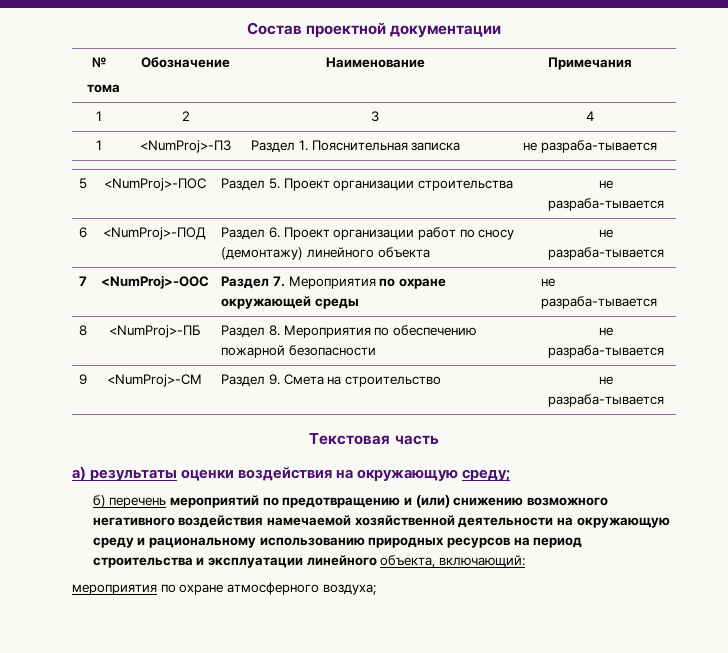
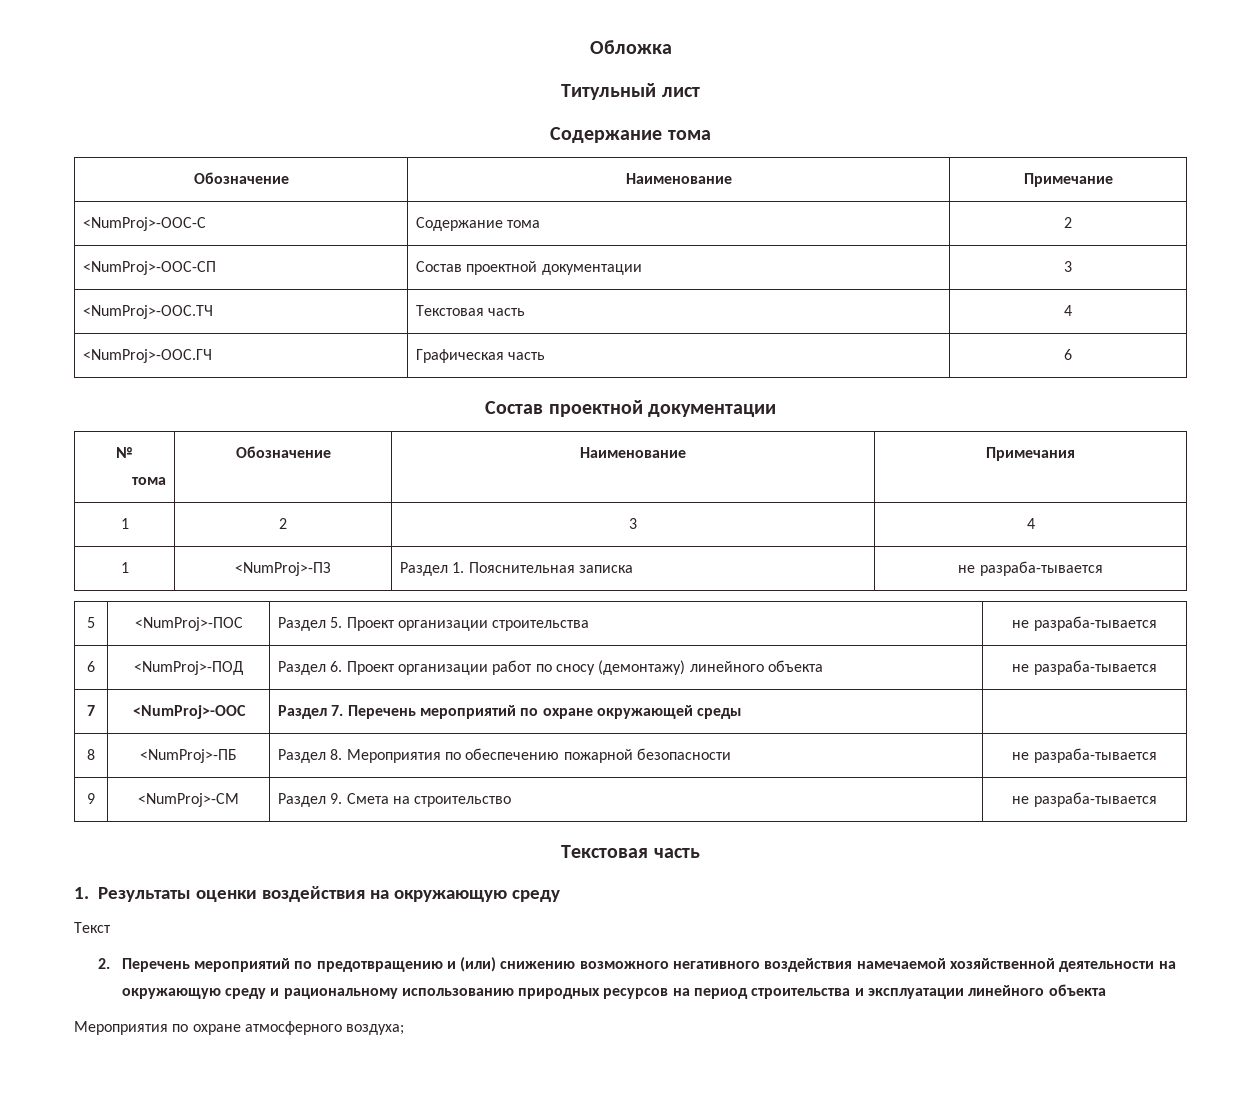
+ Обложка
+ Титульный лист
+ Содержание тома
+ Обозначение | Наименование | Примечание
+ <NumProj>-ООС-С | Содержание тома | 2
+ <NumProj>-ООС-СП | Состав проектной документации | 3
+ <NumProj>-ООС.ТЧ | Текстовая часть | 4
+ <NumProj>-ООС.ГЧ | Графическая часть | 6
- 7 | <NumProj>-ООС | Раздел 7. Мероприятия по охране окружающей среды | не разраба-тывается
+ 7 | <NumProj>-ООС | Раздел 7. Перечень мероприятий по охране окружающей среды |
- а) результаты оценки воздействия на окружающую среду;
- б) перечень мероприятий по предотвращению и (или) снижению возможного негативного воздействия намечаемой хозяйственной деятельности на окружающую среду и рациональному использованию природных ресурсов на период строительства и эксплуатации линейного объекта, включающий:
- мероприятия по охране атмосферного воздуха;
+ 1. Результаты оценки воздействия на окружающую среду
+ Текст
+ 2. Перечень мероприятий по предотвращению и (или) снижению возможного негативного воздействия намечаемой хозяйственной деятельности на окружающую среду и рациональному использованию природных ресурсов на период строительства и эксплуатации линейного объекта
+ Мероприятия по охране атмосферного воздуха;

